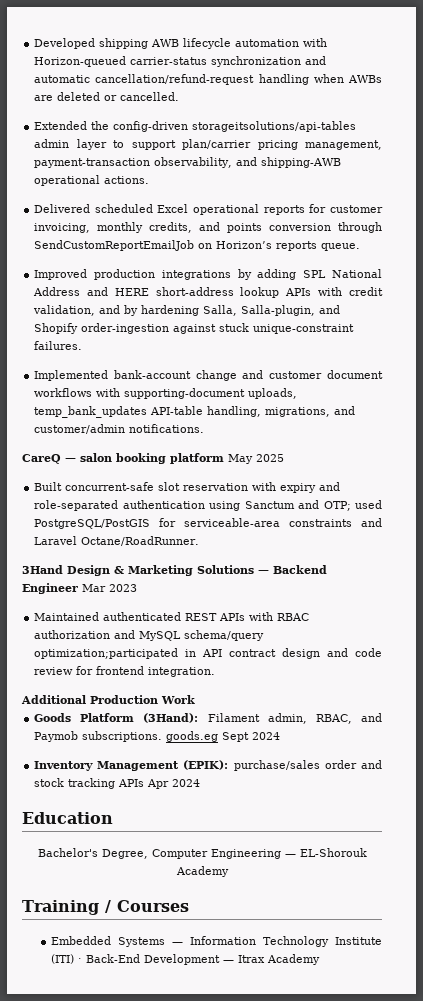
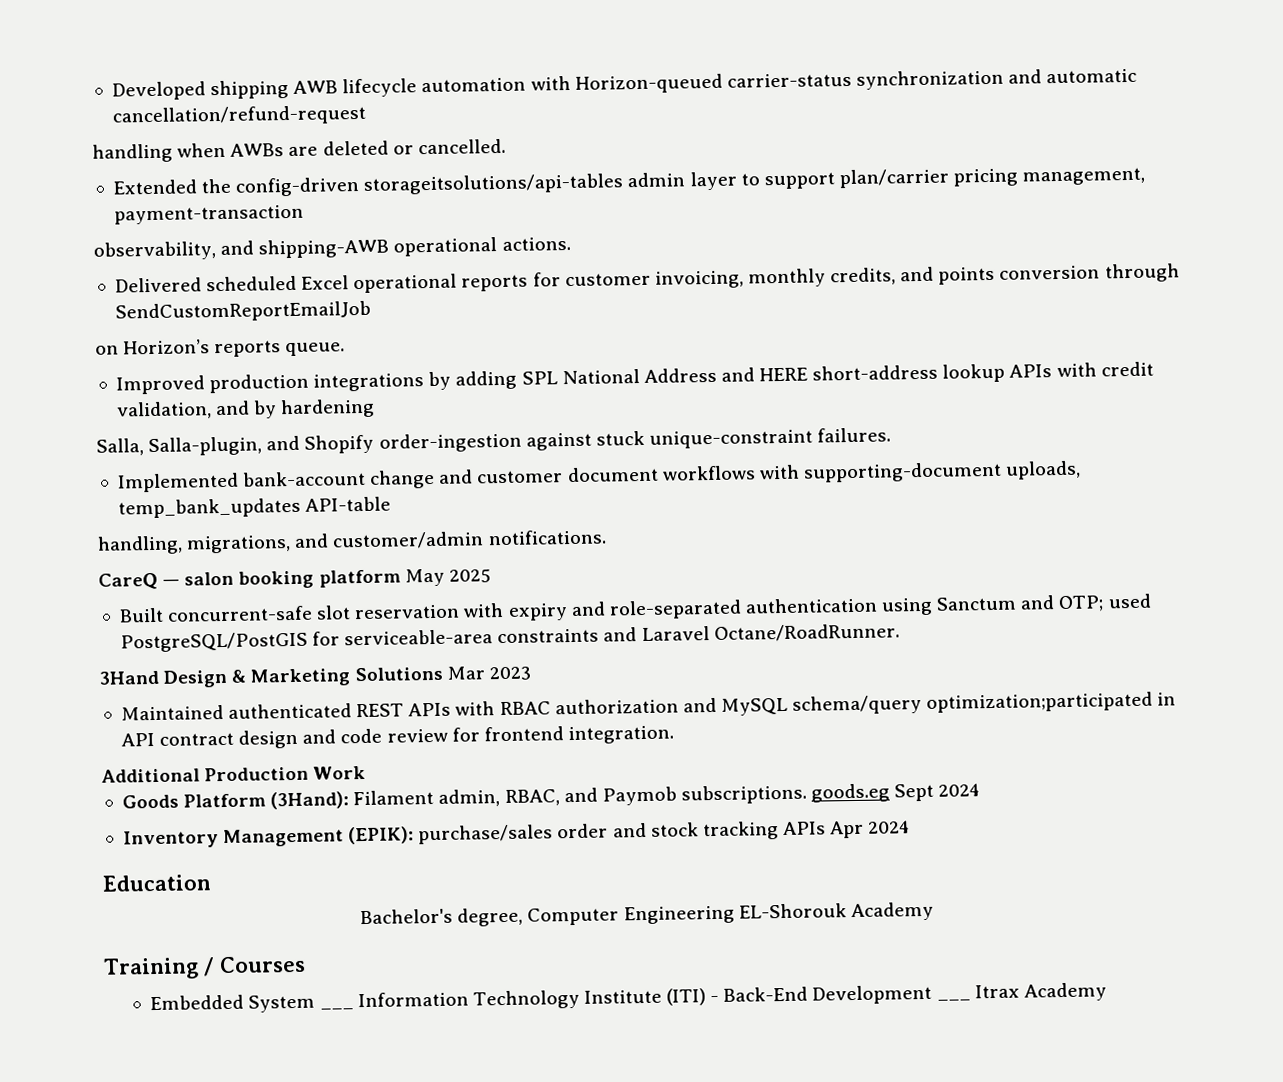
- Developed shipping AWB lifecycle automation with Horizon-queued carrier-status synchronization and automatic cancellation/refund-request handling when AWBs are deleted or cancelled.
+ Developed shipping AWB lifecycle automation with Horizon-queued carrier-status synchronization and automatic cancellation/refund-request
+ handling when AWBs are deleted or cancelled.
- Extended the config-driven storageitsolutions/api-tables admin layer to support plan/carrier pricing management, payment-transaction observability, and shipping-AWB operational actions.
+ Extended the config-driven storageitsolutions/api-tables admin layer to support plan/carrier pricing management, payment-transaction
+ observability, and shipping-AWB operational actions.
- Delivered scheduled Excel operational reports for customer invoicing, monthly credits, and points conversion through SendCustomReportEmailJob on Horizon’s reports queue.
+ Delivered scheduled Excel operational reports for customer invoicing, monthly credits, and points conversion through SendCustomReportEmailJob
+ on Horizon’s reports queue.
- Improved production integrations by adding SPL National Address and HERE short-address lookup APIs with credit validation, and by hardening Salla, Salla-plugin, and Shopify order-ingestion against stuck unique-constraint failures.
+ Improved production integrations by adding SPL National Address and HERE short-address lookup APIs with credit validation, and by hardening
+ Salla, Salla-plugin, and Shopify order-ingestion against stuck unique-constraint failures.
- Implemented bank-account change and customer document workflows with supporting-document uploads, temp_bank_updates API-table handling, migrations, and customer/admin notifications.
+ Implemented bank-account change and customer document workflows with supporting-document uploads, temp_bank_updates API-table
+ handling, migrations, and customer/admin notifications.
- 3Hand Design & Marketing Solutions — Backend Engineer Mar 2023
+ 3Hand Design & Marketing Solutions Mar 2023
- Bachelor's Degree, Computer Engineering — EL-Shorouk Academy
+ Bachelor's degree, Computer Engineering EL-Shorouk Academy
- Embedded Systems — Information Technology Institute (ITI) · Back-End Development — Itrax Academy
+ Embedded System ___ Information Technology Institute (ITI) - Back-End Development ___ Itrax Academy

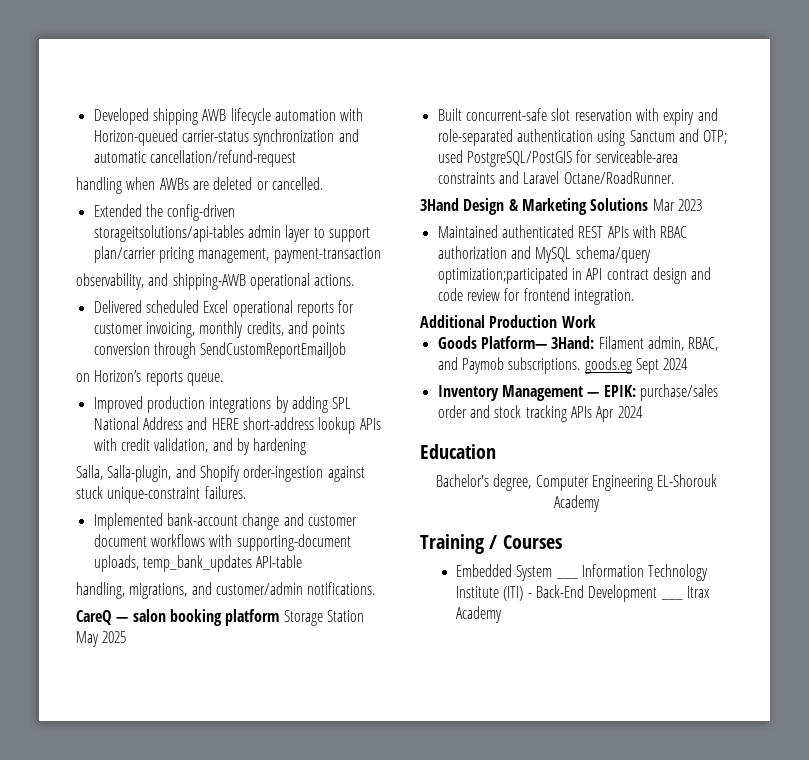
- CareQ — salon booking platform May 2025
+ CareQ — salon booking platform Storage Station May 2025
- Goods Platform (3Hand): Filament admin, RBAC, and Paymob subscriptions. goods.eg Sept 2024
+ Goods Platform— 3Hand: Filament admin, RBAC, and Paymob subscriptions. goods.eg Sept 2024
- Inventory Management (EPIK): purchase/sales order and stock tracking APIs Apr 2024
+ Inventory Management — EPIK: purchase/sales order and stock tracking APIs Apr 2024

